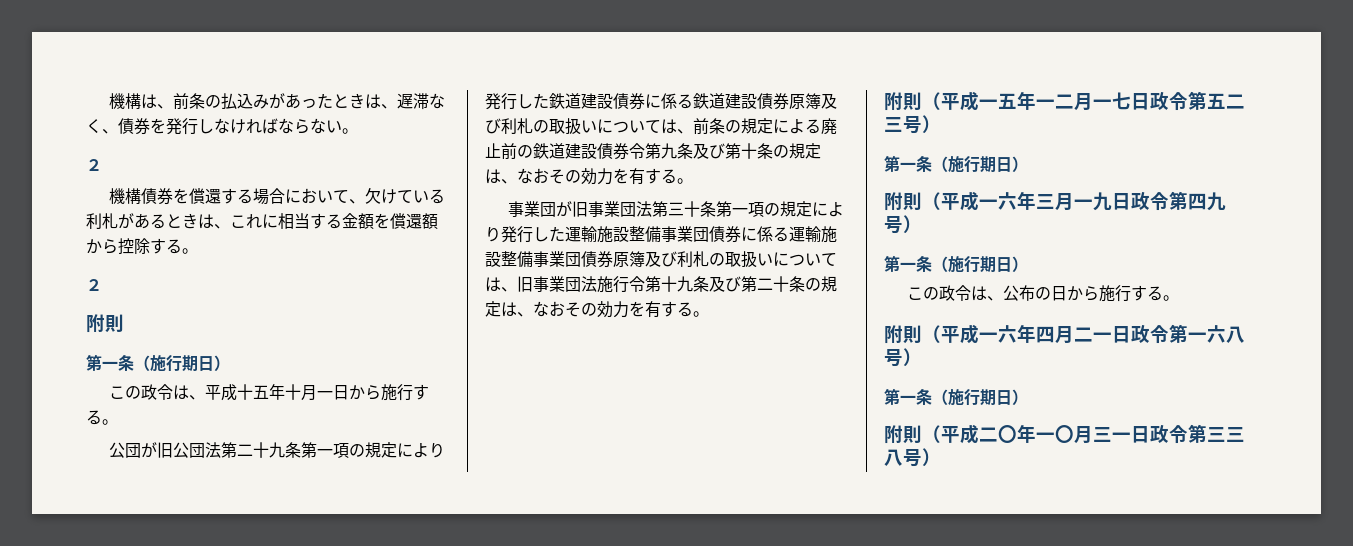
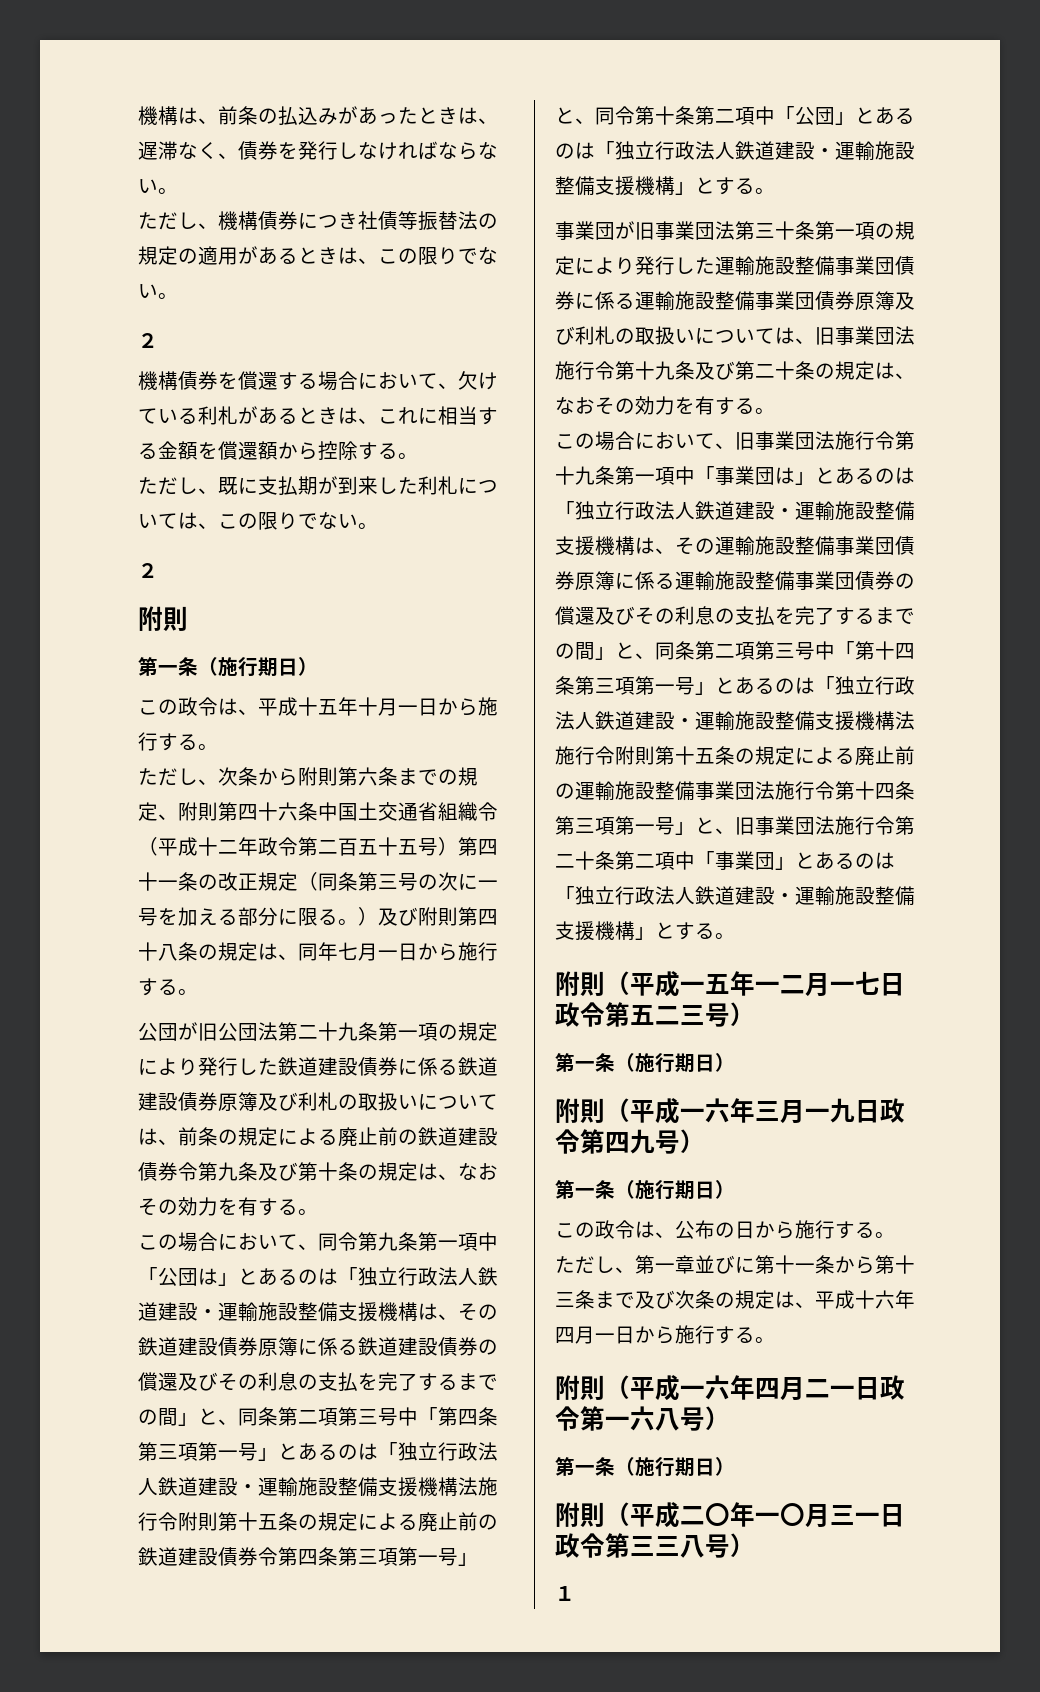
+ ただし、機構債券につき社債等振替法の規定の適用があるときは、この限りでない。
+ ただし、既に支払期が到来した利札については、この限りでない。
+ ただし、次条から附則第六条までの規定、附則第四十六条中国土交通省組織令（平成十二年政令第二百五十五号）第四十一条の改正規定（同条第三号の次に一号を加える部分に限る。）及び附則第四十八条の規定は、同年七月一日から施行する。
+ この場合において、同令第九条第一項中「公団は」とあるのは「独立行政法人鉄道建設・運輸施設整備支援機構は、その鉄道建設債券原簿に係る鉄道建設債券の償還及びその利息の支払を完了するまでの間」と、同条第二項第三号中「第四条第三項第一号」とあるのは「独立行政法人鉄道建設・運輸施設整備支援機構法施行令附則第十五条の規定による廃止前の鉄道建設債券令第四条第三項第一号」と、同令第十条第二項中「公団」とあるのは「独立行政法人鉄道建設・運輸施設整備支援機構」とする。
+ この場合において、旧事業団法施行令第十九条第一項中「事業団は」とあるのは「独立行政法人鉄道建設・運輸施設整備支援機構は、その運輸施設整備事業団債券原簿に係る運輸施設整備事業団債券の償還及びその利息の支払を完了するまでの間」と、同条第二項第三号中「第十四条第三項第一号」とあるのは「独立行政法人鉄道建設・運輸施設整備支援機構法施行令附則第十五条の規定による廃止前の運輸施設整備事業団法施行令第十四条第三項第一号」と、旧事業団法施行令第二十条第二項中「事業団」とあるのは「独立行政法人鉄道建設・運輸施設整備支援機構」とする。
+ ただし、第一章並びに第十一条から第十三条まで及び次条の規定は、平成十六年四月一日から施行する。
+ １

